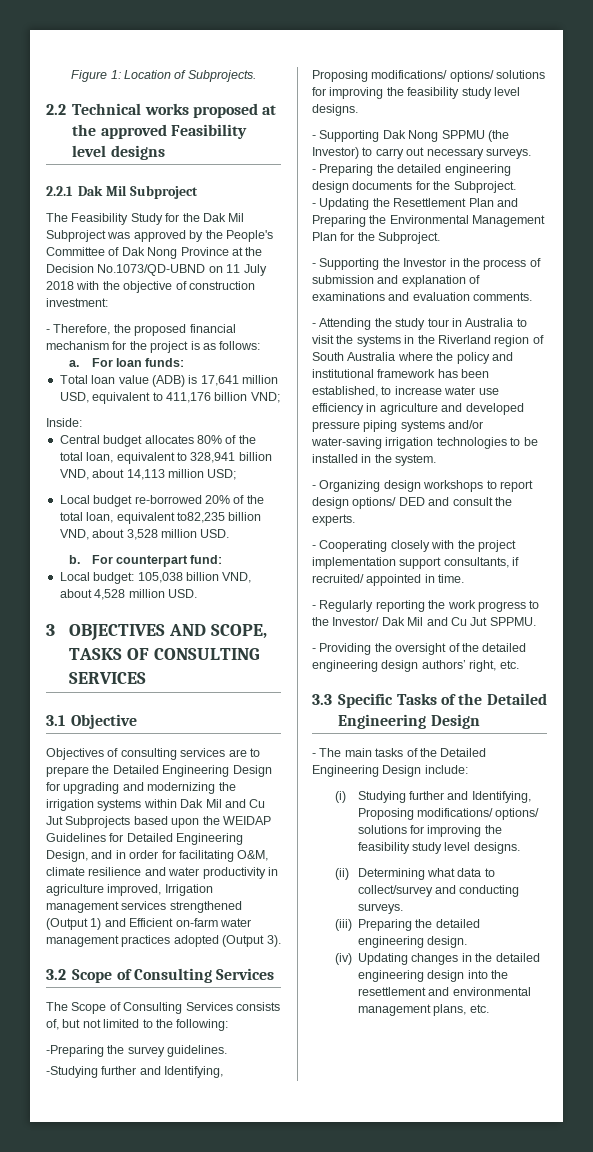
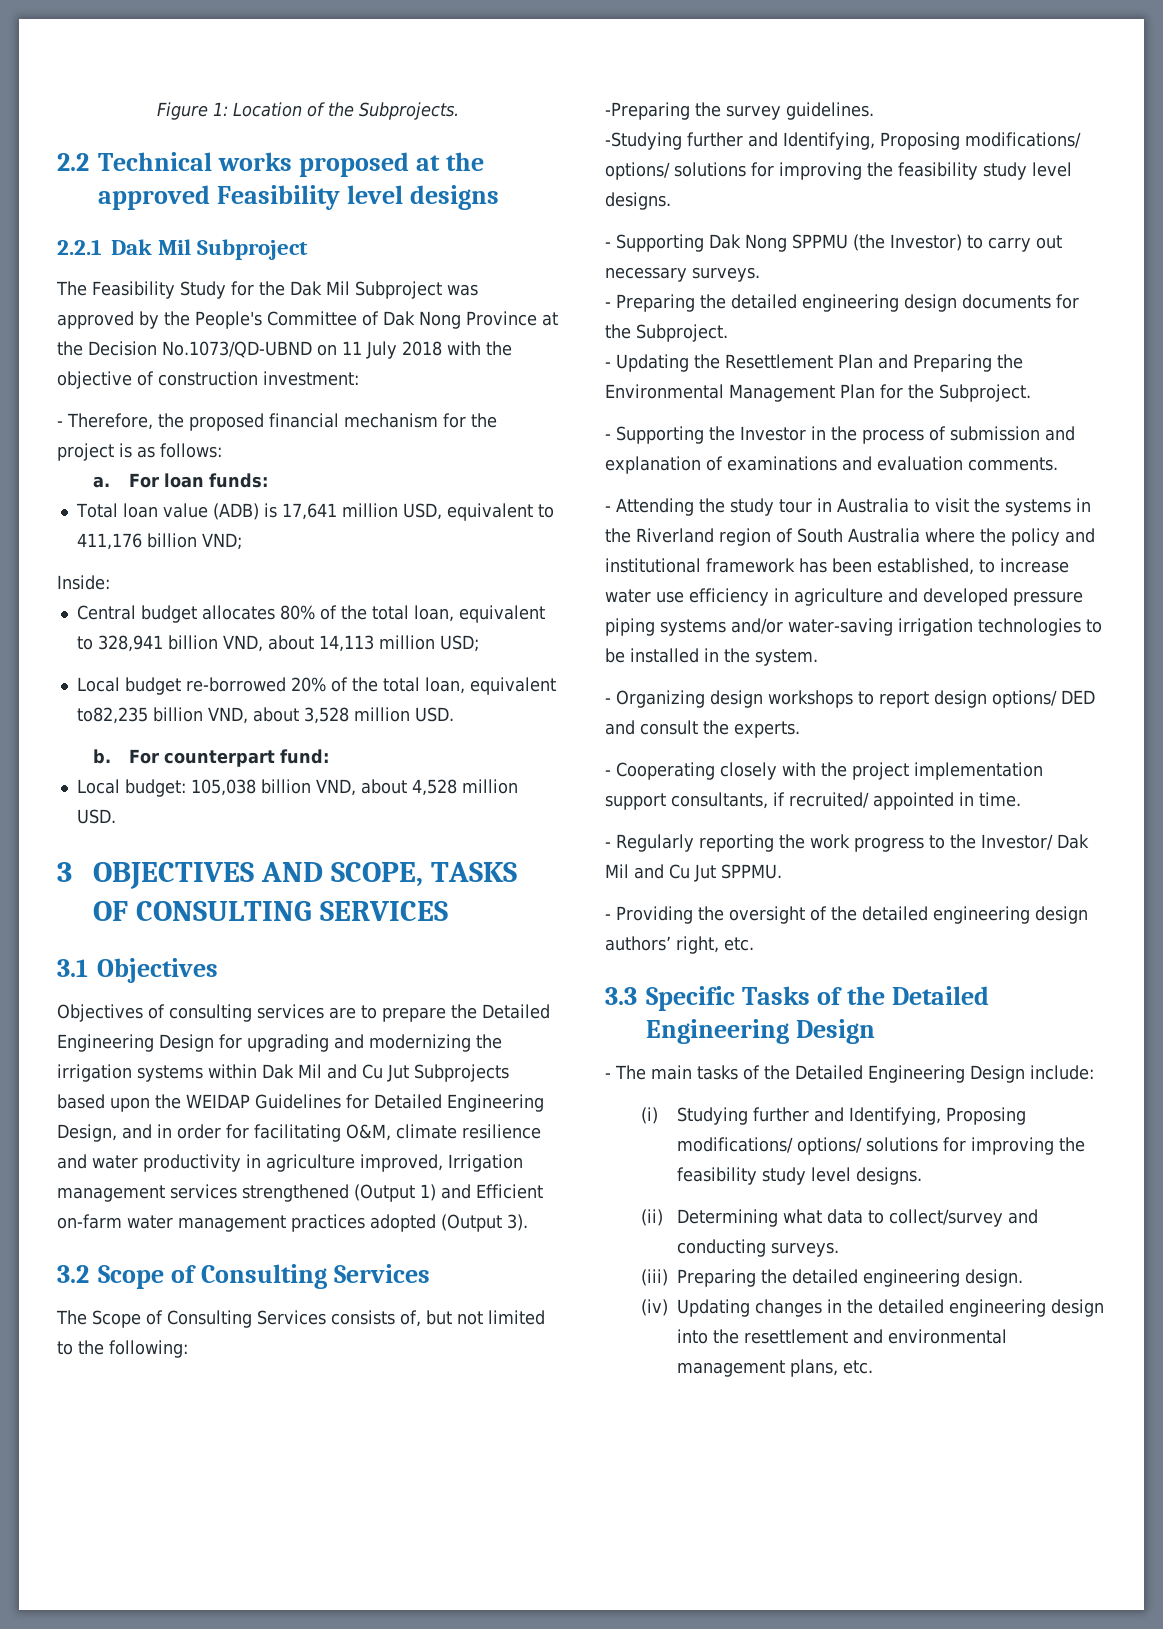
- Figure 1: Location of Subprojects.
+ Figure 1: Location of the Subprojects.
- 3.1 Objective
+ 3.1 Objectives

